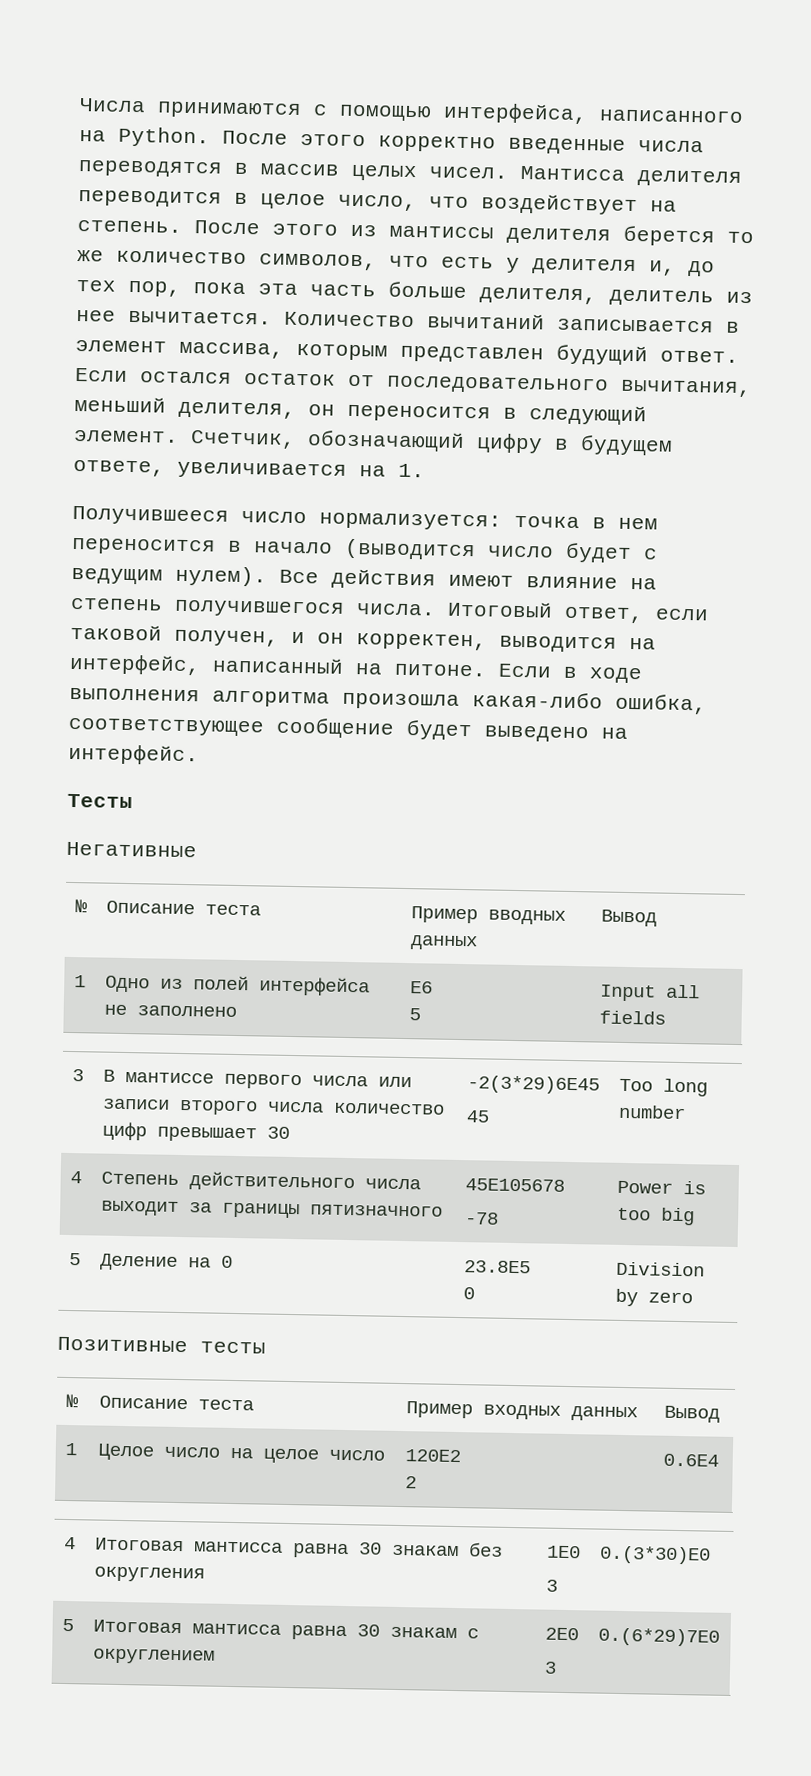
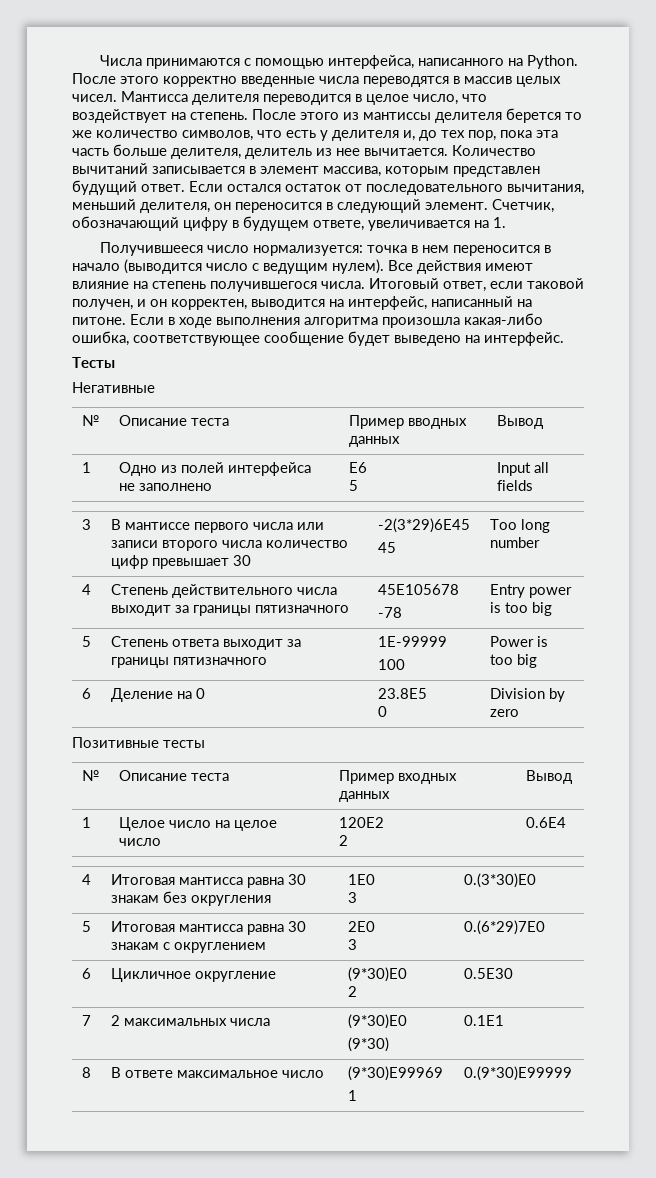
- Получившееся число нормализуется: точка в нем переносится в начало (выводится число будет с ведущим нулем).
+ Получившееся число нормализуется: точка в нем переносится в начало (выводится число с ведущим нулем).
  4 | Степень действительного числа выходит за границы пятизначного | 45Е105678
- -78 | Power is too big
+ -78 | Entry power is too big
+ 5 | Степень ответа выходит за границы пятизначного | 1Е-99999
+ 100 | Power is too big
- 5 | Деление на 0 | 23.8Е5
+ 6 | Деление на 0 | 23.8Е5
+ 6 | Цикличное округление | (9*30)Е0
+ 2 | 0.5Е30
+ 7 | 2 максимальных числа | (9*30)Е0
+ (9*30) | 0.1E1
+ 8 | В ответе максимальное число | (9*30)Е99969
+ 1 | 0.(9*30)Е99999

